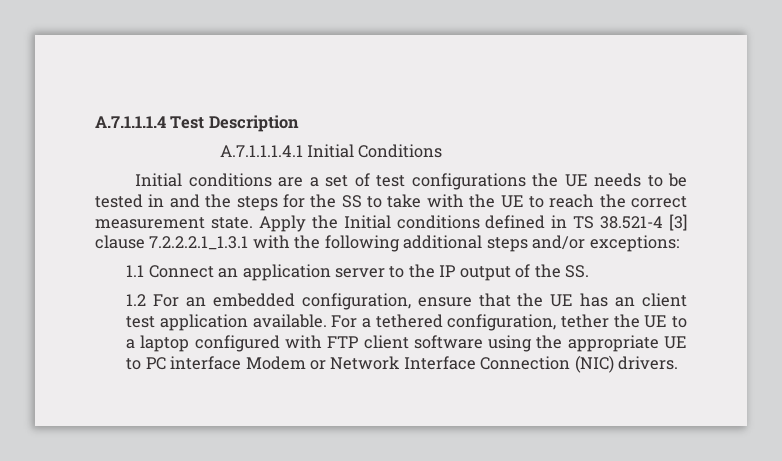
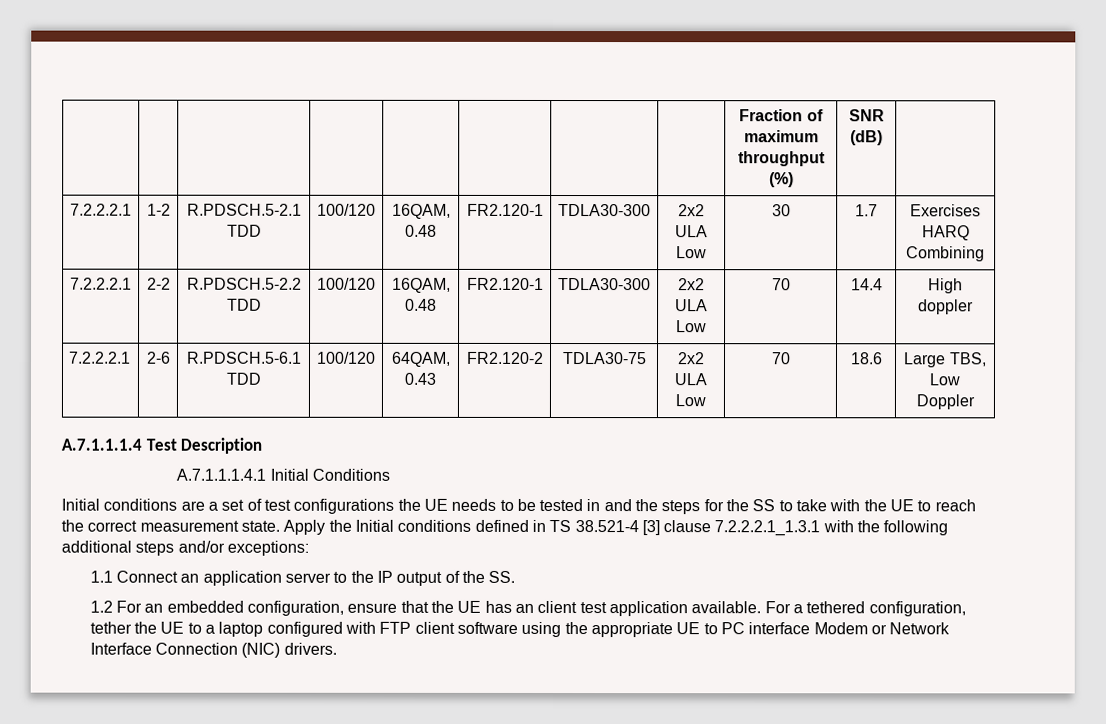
+ | | | | | | | | Fraction of maximum throughput (%) | SNR (dB) |
+ 7.2.2.2.1 | 1-2 | R.PDSCH.5-2.1 TDD | 100/120 | 16QAM, 0.48 | FR2.120-1 | TDLA30-300 | 2x2 ULA Low | 30 | 1.7 | Exercises HARQ Combining
+ 7.2.2.2.1 | 2-2 | R.PDSCH.5-2.2 TDD | 100/120 | 16QAM, 0.48 | FR2.120-1 | TDLA30-300 | 2x2 ULA Low | 70 | 14.4 | High doppler
+ 7.2.2.2.1 | 2-6 | R.PDSCH.5-6.1 TDD | 100/120 | 64QAM, 0.43 | FR2.120-2 | TDLA30-75 | 2x2 ULA Low | 70 | 18.6 | Large TBS, Low Doppler

